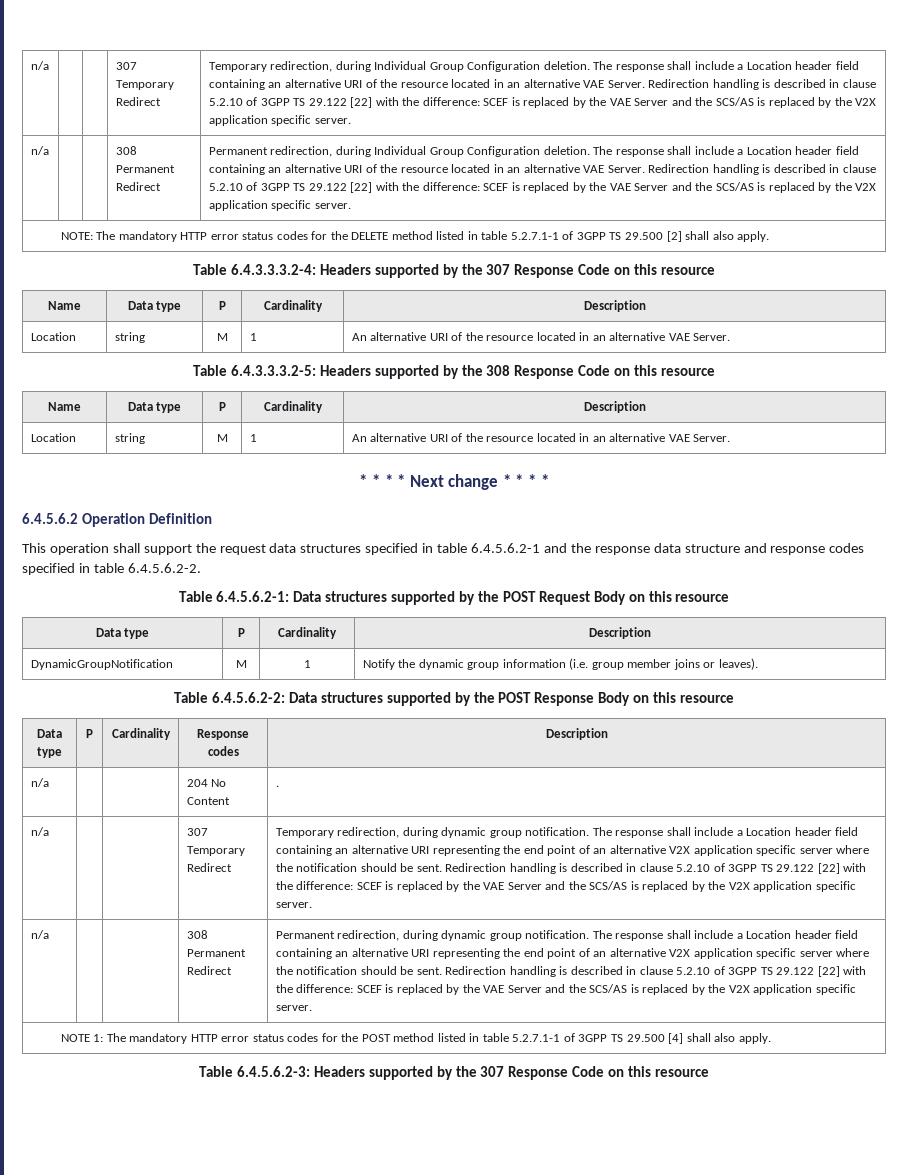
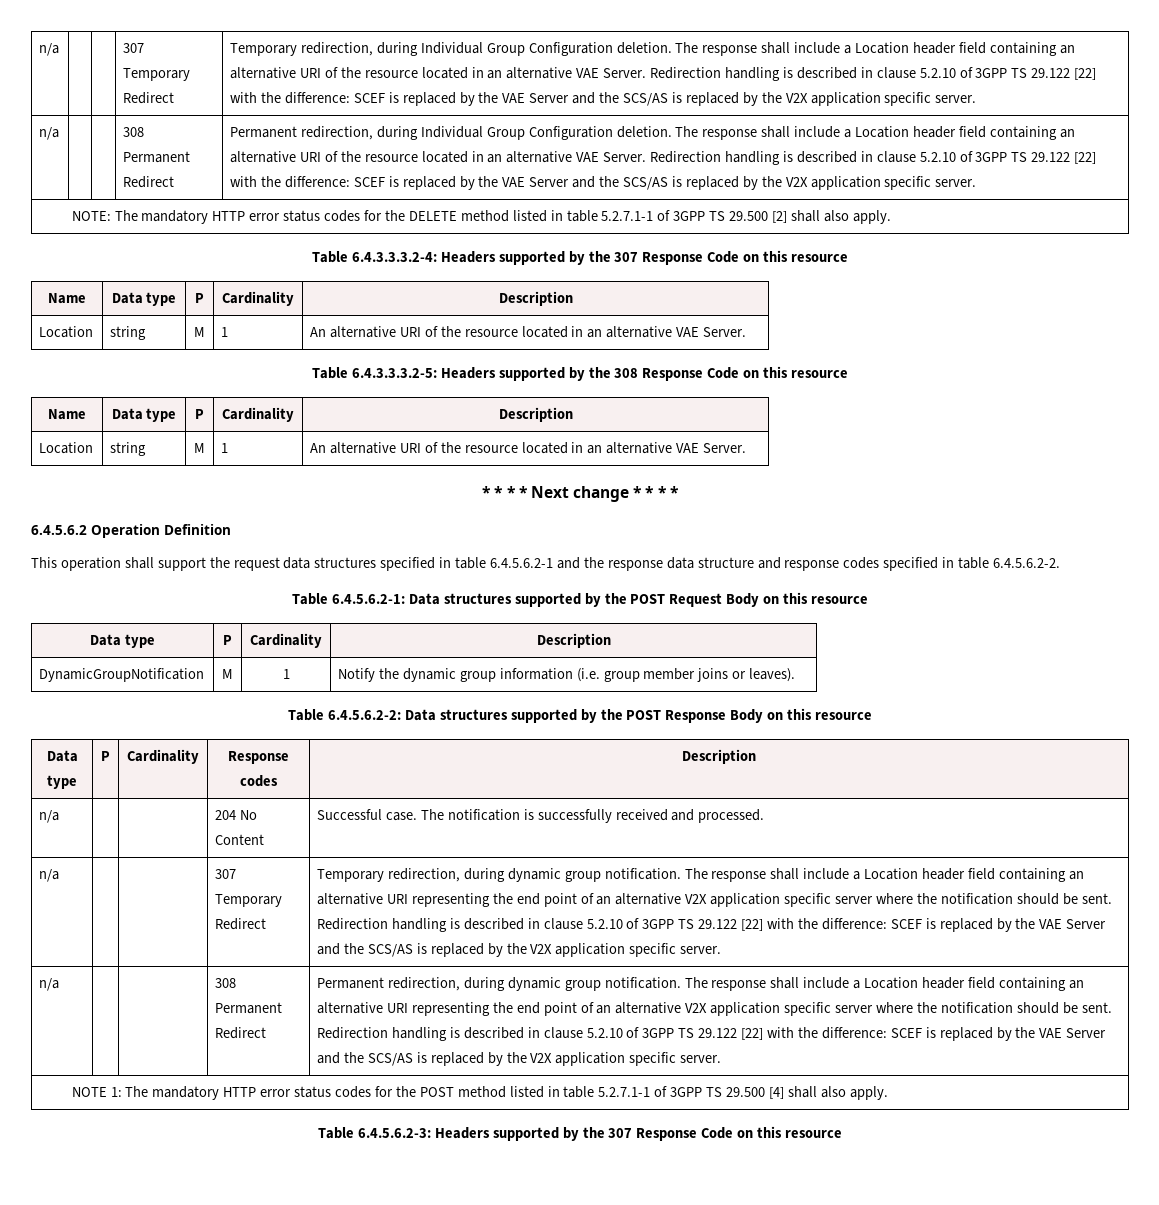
- n/a | | | 204 No Content | .
+ n/a | | | 204 No Content | Successful case. The notification is successfully received and processed.

